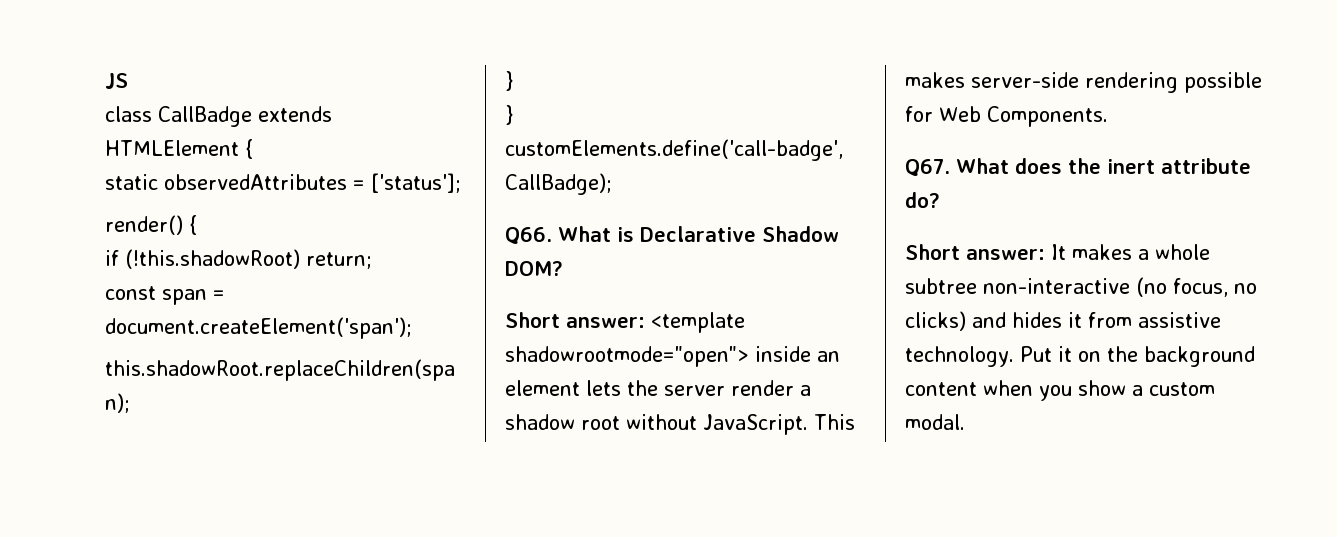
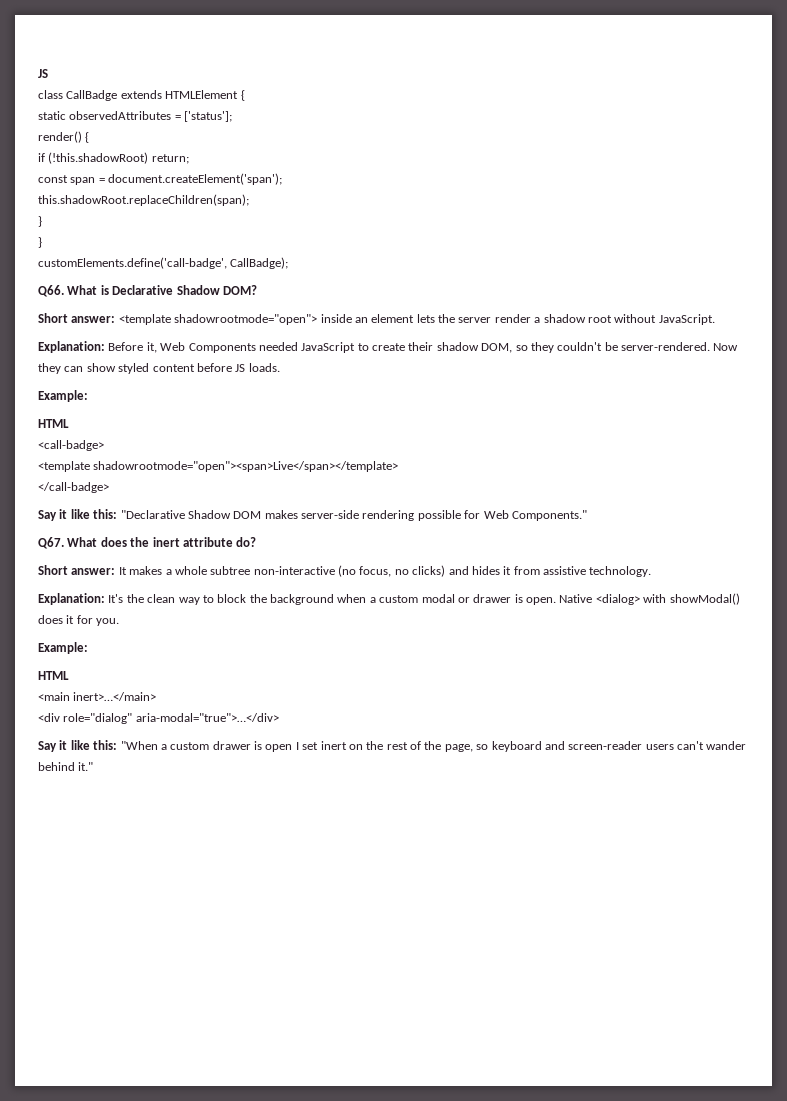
- Short answer: <template shadowrootmode="open"> inside an element lets the server render a shadow root without JavaScript. This makes server-side rendering possible for Web Components.
+ Short answer: <template shadowrootmode="open"> inside an element lets the server render a shadow root without JavaScript.
+ Explanation: Before it, Web Components needed JavaScript to create their shadow DOM, so they couldn't be server-rendered. Now they can show styled content before JS loads.
+ Example:
+ HTML
+ <call-badge>
+ <template shadowrootmode="open"><span>Live</span></template>
+ </call-badge>
+ Say it like this: "Declarative Shadow DOM makes server-side rendering possible for Web Components."
- Short answer: It makes a whole subtree non-interactive (no focus, no clicks) and hides it from assistive technology. Put it on the background content when you show a custom modal.
+ Short answer: It makes a whole subtree non-interactive (no focus, no clicks) and hides it from assistive technology.
+ Explanation: It's the clean way to block the background when a custom modal or drawer is open. Native <dialog> with showModal() does it for you.
+ Example:
+ HTML
+ <main inert>…</main>
+ <div role="dialog" aria-modal="true">…</div>
+ Say it like this: "When a custom drawer is open I set inert on the rest of the page, so keyboard and screen-reader users can't wander behind it."

